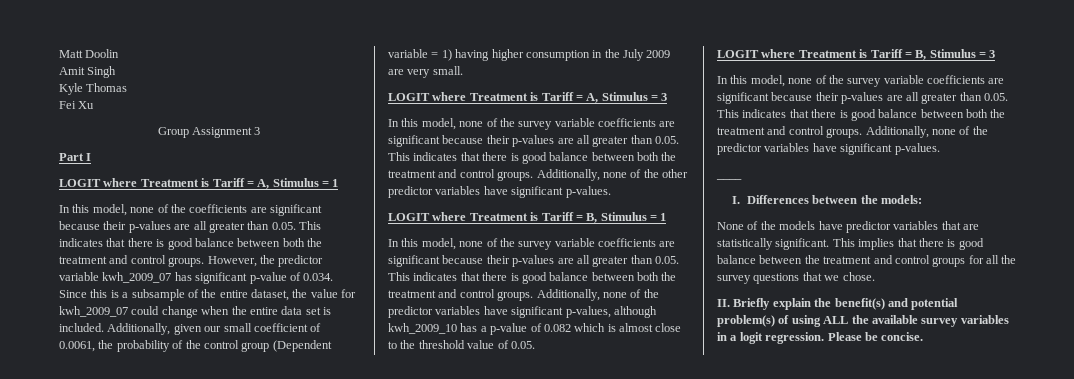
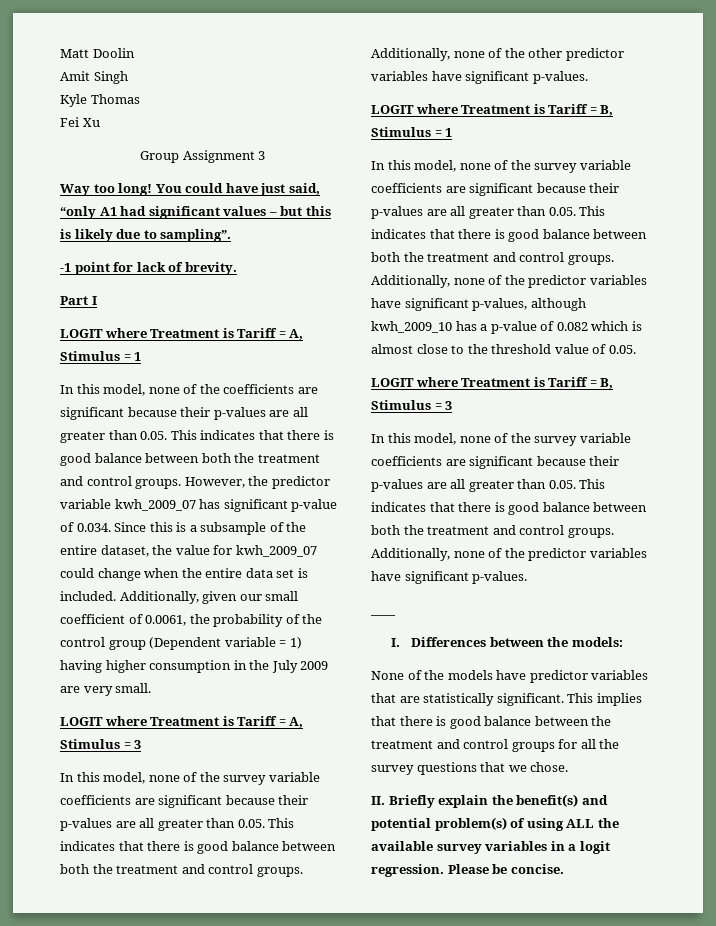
+ Way too long! You could have just said, “only A1 had significant values – but this is likely due to sampling”.
+ -1 point for lack of brevity.

